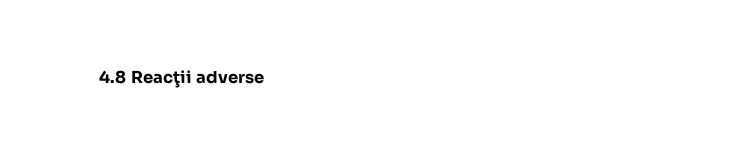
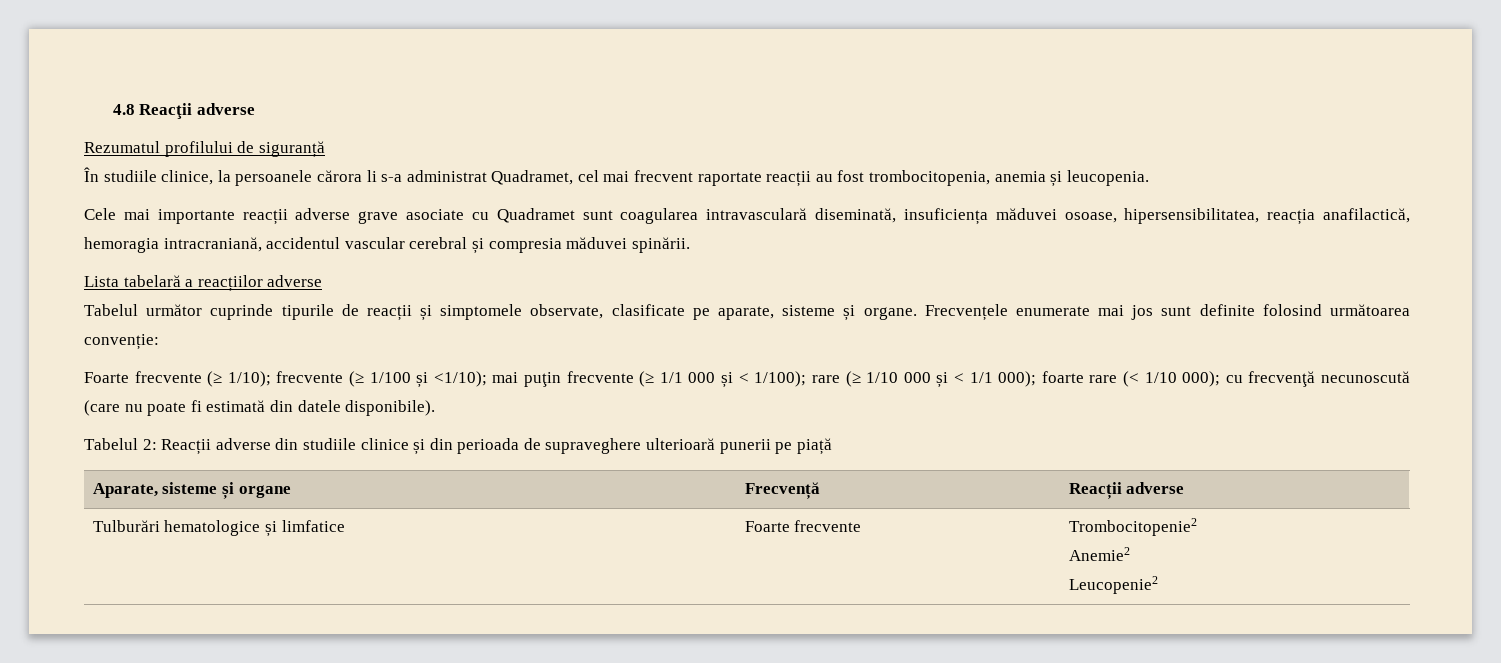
+ Rezumatul profilului de siguranță
+ În studiile clinice, la persoanele cărora li s-a administrat Quadramet, cel mai frecvent raportate reacții au fost trombocitopenia, anemia și leucopenia.
+ Cele mai importante reacții adverse grave asociate cu Quadramet sunt coagularea intravasculară diseminată, insuficiența măduvei osoase, hipersensibilitatea, reacția anafilactică, hemoragia intracraniană, accidentul vascular cerebral și compresia măduvei spinării.
+ Lista tabelară a reacțiilor adverse
+ Tabelul următor cuprinde tipurile de reacții și simptomele observate, clasificate pe aparate, sisteme și organe. Frecvențele enumerate mai jos sunt definite folosind următoarea convenție:
+ Foarte frecvente (≥ 1/10); frecvente (≥ 1/100 și <1/10); mai puţin frecvente (≥ 1/1 000 și < 1/100); rare (≥ 1/10 000 și < 1/1 000); foarte rare (< 1/10 000); cu frecvenţă necunoscută (care nu poate fi estimată din datele disponibile).
+ Tabelul 2: Reacții adverse din studiile clinice și din perioada de supraveghere ulterioară punerii pe piață
+ Aparate, sisteme și organe | Frecvență | Reacții adverse
+ Tulburări hematologice și limfatice | Foarte frecvente | Trombocitopenie2
+ Anemie2
+ Leucopenie2

